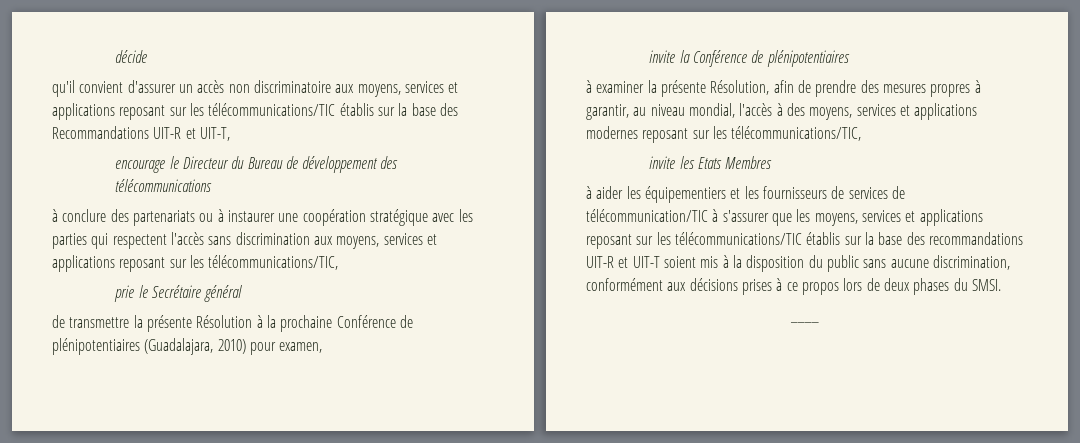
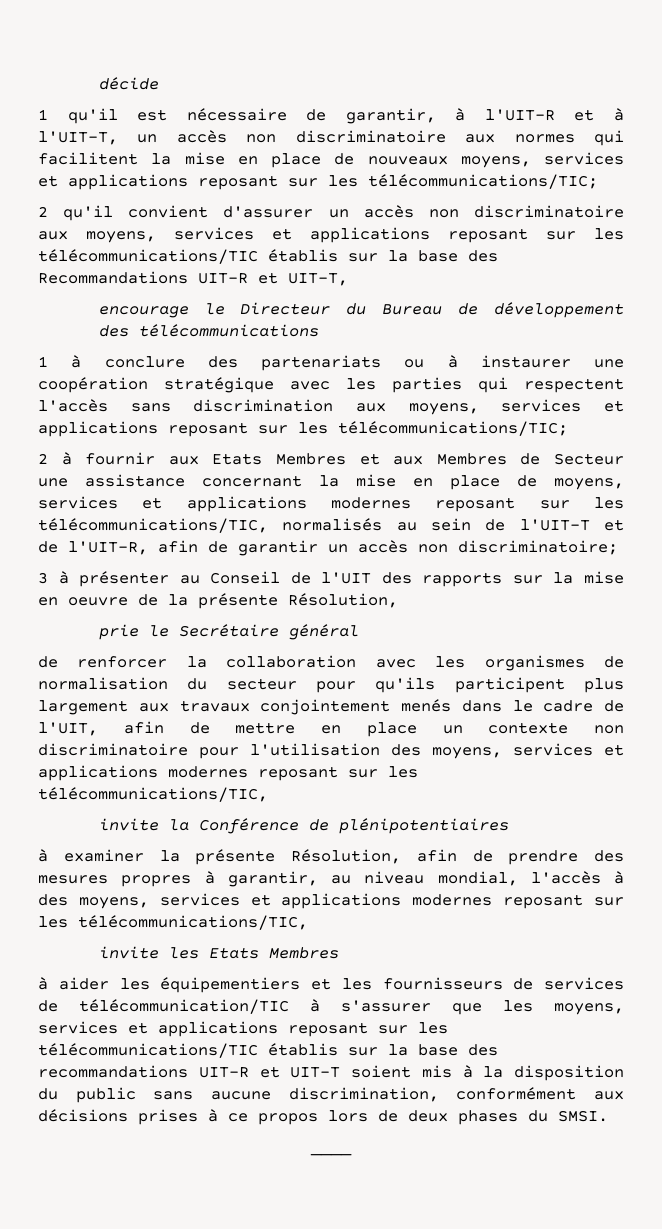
- qu'il convient d'assurer un accès non discriminatoire aux moyens, services et applications reposant sur les télécommunications/TIC établis sur la base des Recommandations UIT-R et UIT-T,
+ 1 qu'il est nécessaire de garantir, à l'UIT-R et à l'UIT-T, un accès non discriminatoire aux normes qui facilitent la mise en place de nouveaux moyens, services et applications reposant sur les télécommunications/TIC;
+ 2 qu'il convient d'assurer un accès non discriminatoire aux moyens, services et applications reposant sur les télécommunications/TIC établis sur la base des Recommandations UIT-R et UIT-T,
- à conclure des partenariats ou à instaurer une coopération stratégique avec les parties qui respectent l'accès sans discrimination aux moyens, services et applications reposant sur les télécommunications/TIC,
+ 1 à conclure des partenariats ou à instaurer une coopération stratégique avec les parties qui respectent l'accès sans discrimination aux moyens, services et applications reposant sur les télécommunications/TIC;
+ 2 à fournir aux Etats Membres et aux Membres de Secteur une assistance concernant la mise en place de moyens, services et applications modernes reposant sur les télécommunications/TIC, normalisés au sein de l'UIT-T et de l'UIT-R, afin de garantir un accès non discriminatoire;
+ 3 à présenter au Conseil de l'UIT des rapports sur la mise en oeuvre de la présente Résolution,
- de transmettre la présente Résolution à la prochaine Conférence de plénipotentiaires (Guadalajara, 2010) pour examen,
+ de renforcer la collaboration avec les organismes de normalisation du secteur pour qu'ils participent plus largement aux travaux conjointement menés dans le cadre de l'UIT, afin de mettre en place un contexte non discriminatoire pour l'utilisation des moyens, services et applications modernes reposant sur les télécommunications/TIC,

